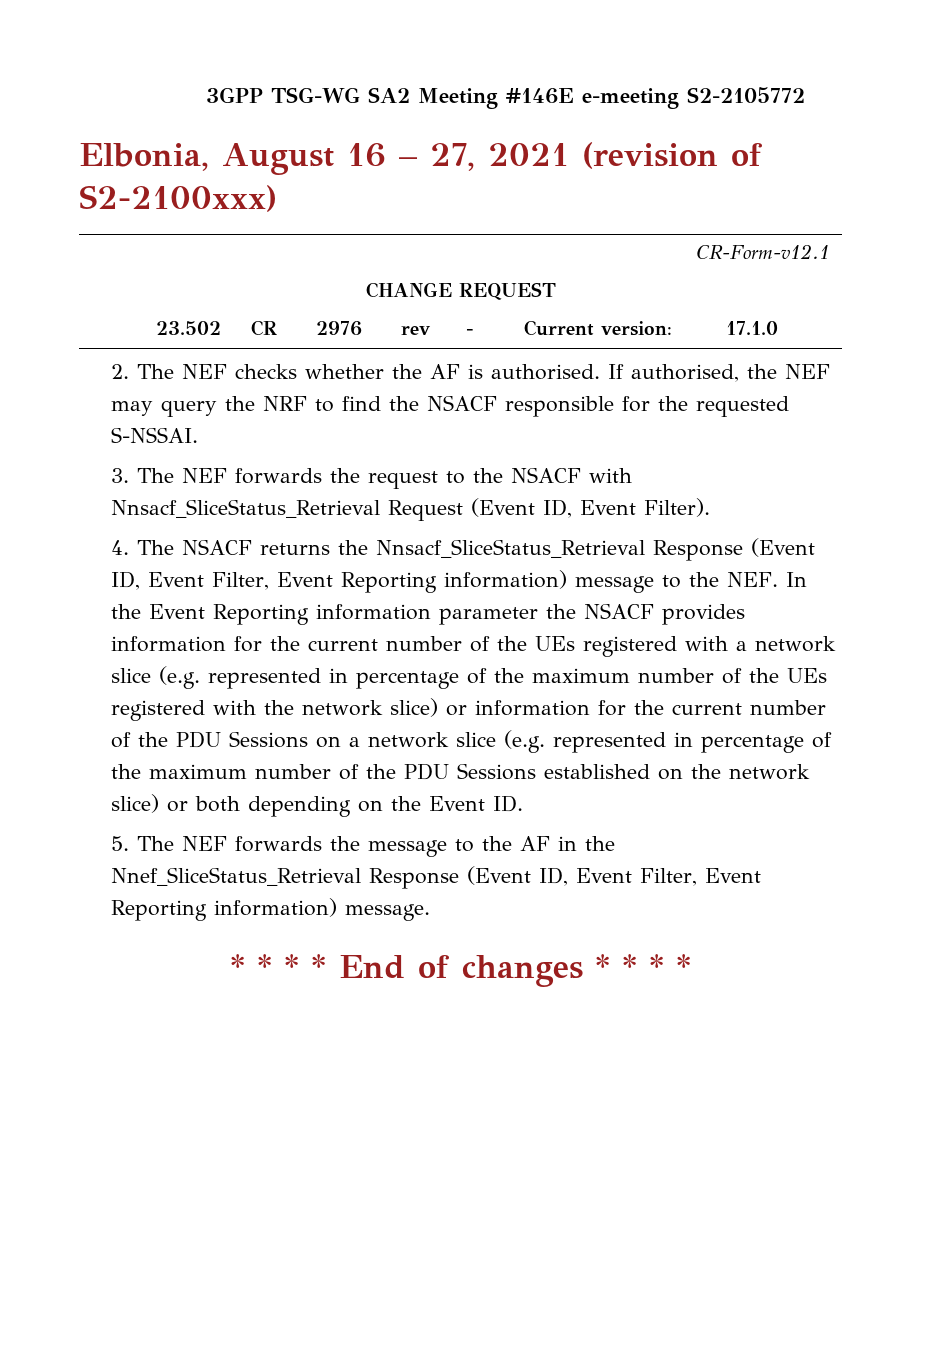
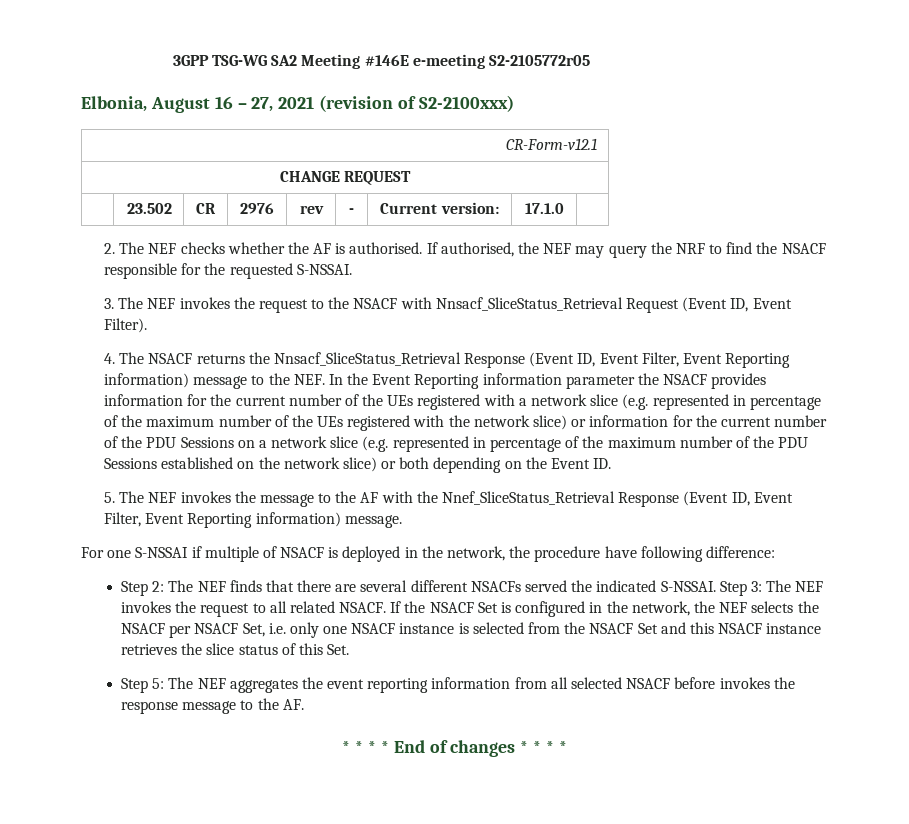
- 3GPP TSG-WG SA2 Meeting #146E e-meeting S2-2105772
+ 3GPP TSG-WG SA2 Meeting #146E e-meeting S2-2105772r05
- 3. The NEF forwards the request to the NSACF with Nnsacf_SliceStatus_Retrieval Request (Event ID, Event Filter).
+ 3. The NEF invokes the request to the NSACF with Nnsacf_SliceStatus_Retrieval Request (Event ID, Event Filter).
- 5. The NEF forwards the message to the AF in the Nnef_SliceStatus_Retrieval Response (Event ID, Event Filter, Event Reporting information) message.
+ 5. The NEF invokes the message to the AF with the Nnef_SliceStatus_Retrieval Response (Event ID, Event Filter, Event Reporting information) message.
+ For one S-NSSAI if multiple of NSACF is deployed in the network, the procedure have following difference:
+ Step 2: The NEF finds that there are several different NSACFs served the indicated S-NSSAI. Step 3: The NEF invokes the request to all related NSACF. If the NSACF Set is configured in the network, the NEF selects the NSACF per NSACF Set, i.e. only one NSACF instance is selected from the NSACF Set and this NSACF instance retrieves the slice status of this Set.
+ Step 5: The NEF aggregates the event reporting information from all selected NSACF before invokes the response message to the AF.

